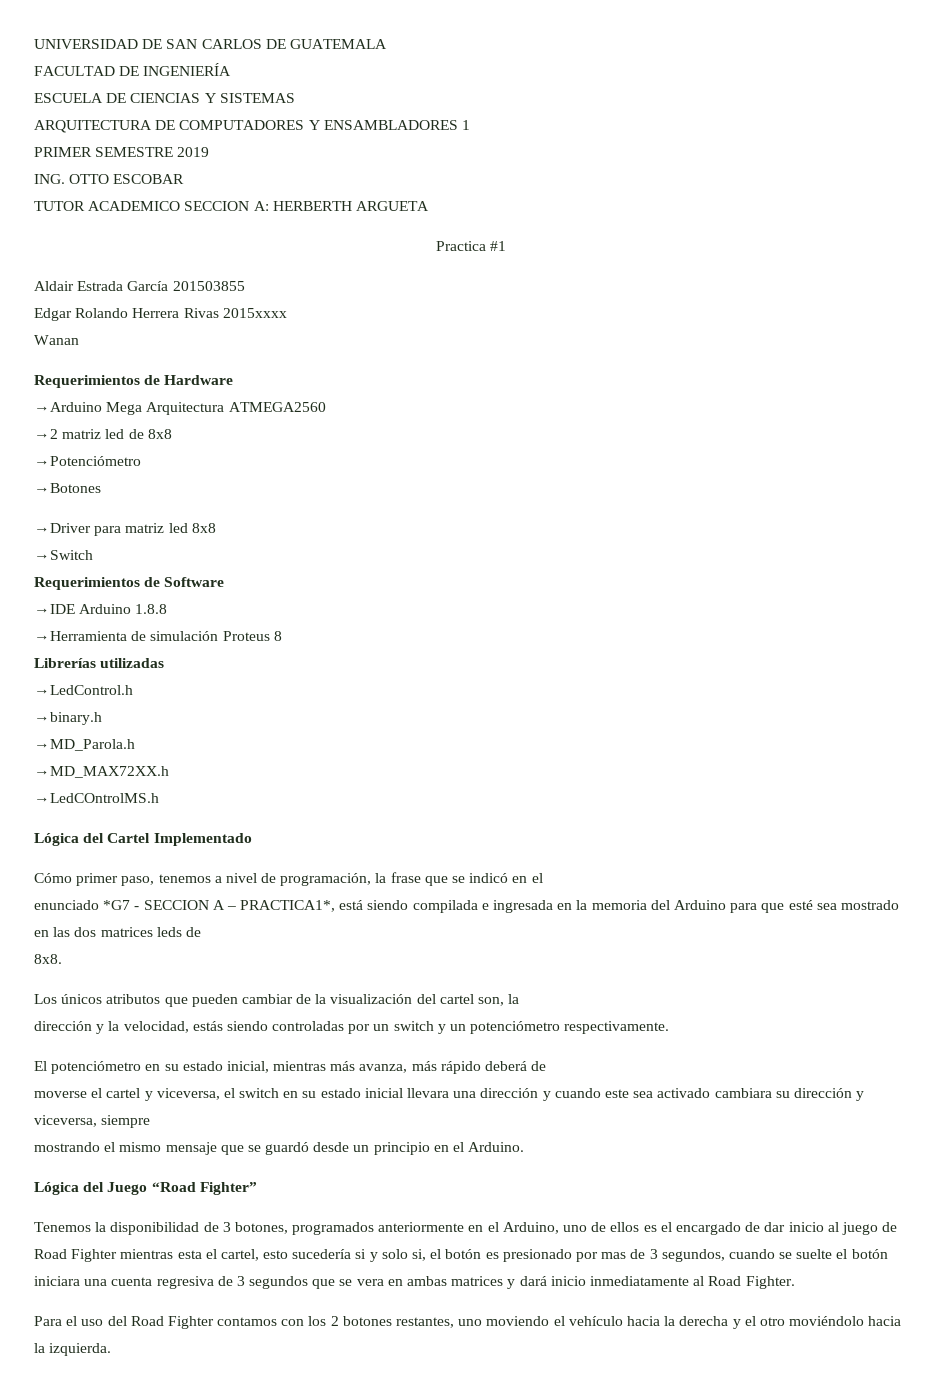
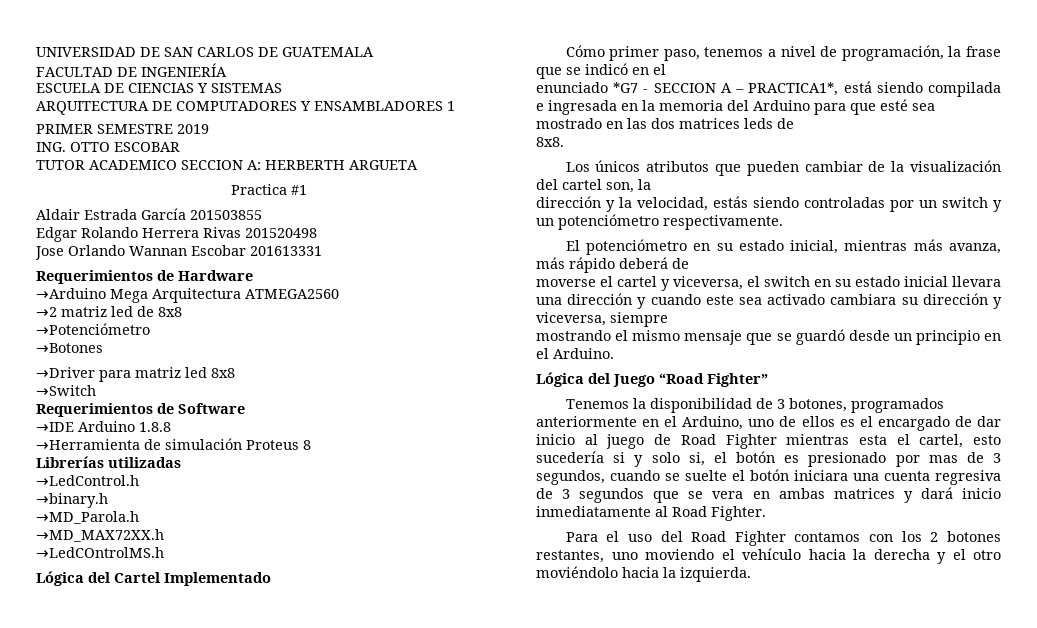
- Edgar Rolando Herrera Rivas 2015xxxx
- Wanan
+ Edgar Rolando Herrera Rivas 201520498
+ Jose Orlando Wannan Escobar 201613331

